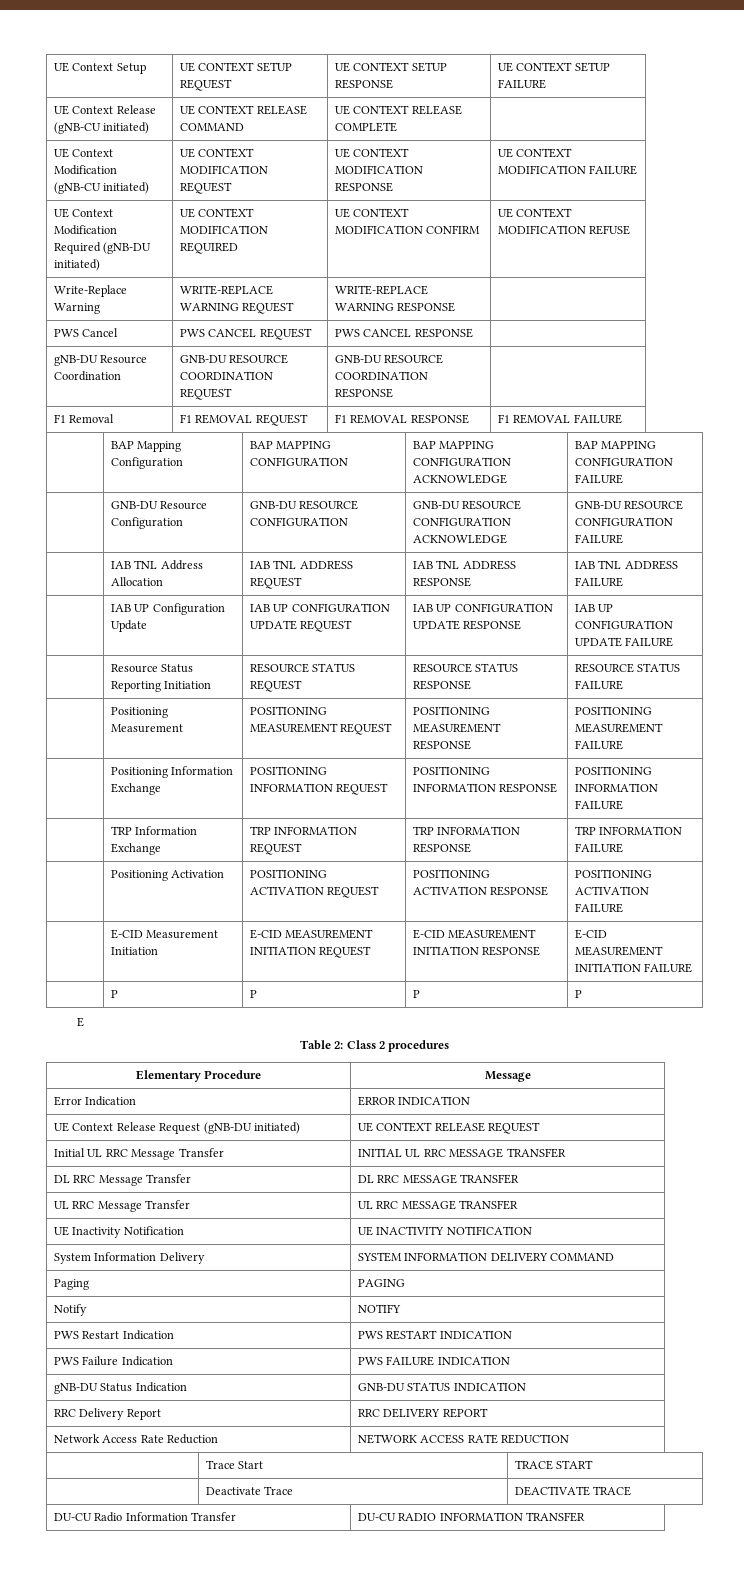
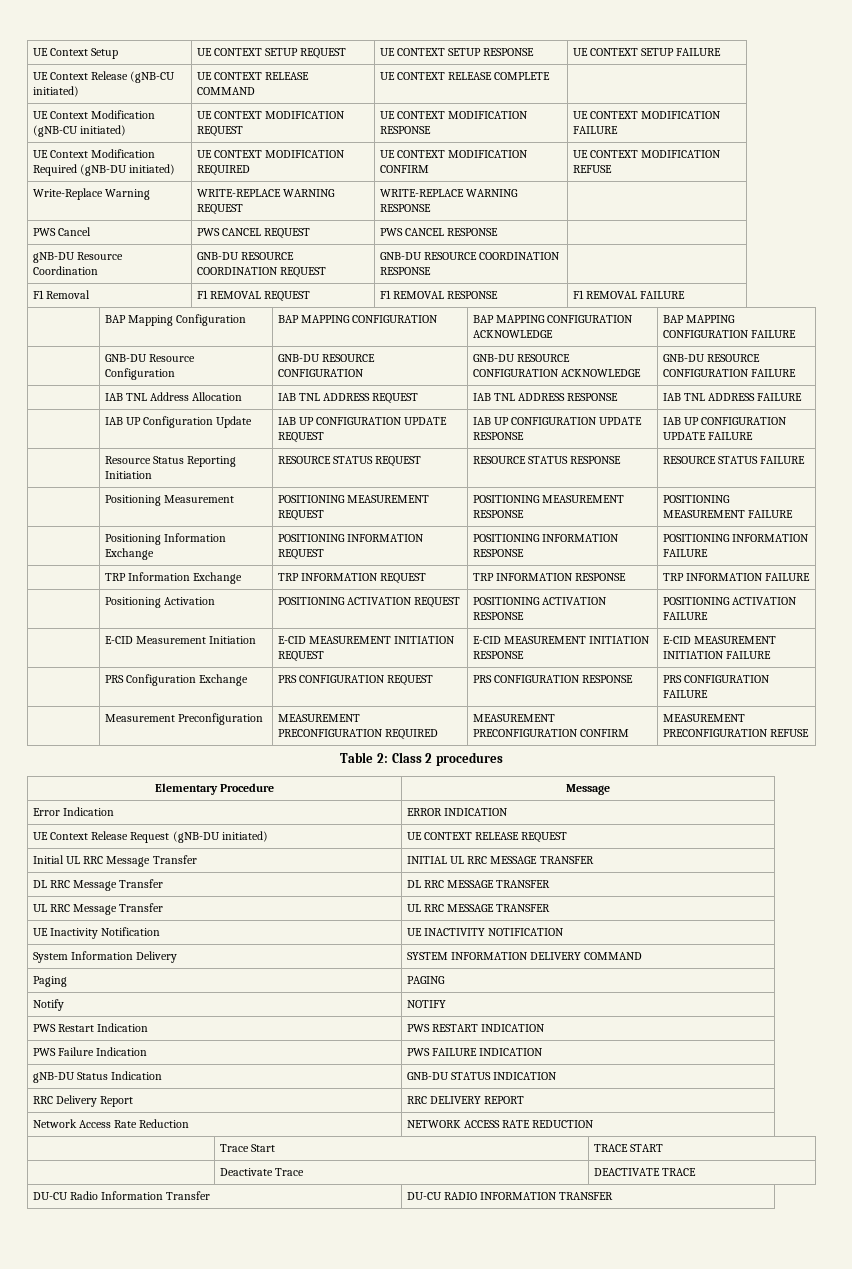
- | P | P | P | P
- E
+ | PRS Configuration Exchange | PRS CONFIGURATION REQUEST | PRS CONFIGURATION RESPONSE | PRS CONFIGURATION FAILURE
+ | Measurement Preconfiguration | MEASUREMENT PRECONFIGURATION REQUIRED | MEASUREMENT PRECONFIGURATION CONFIRM | MEASUREMENT PRECONFIGURATION REFUSE

